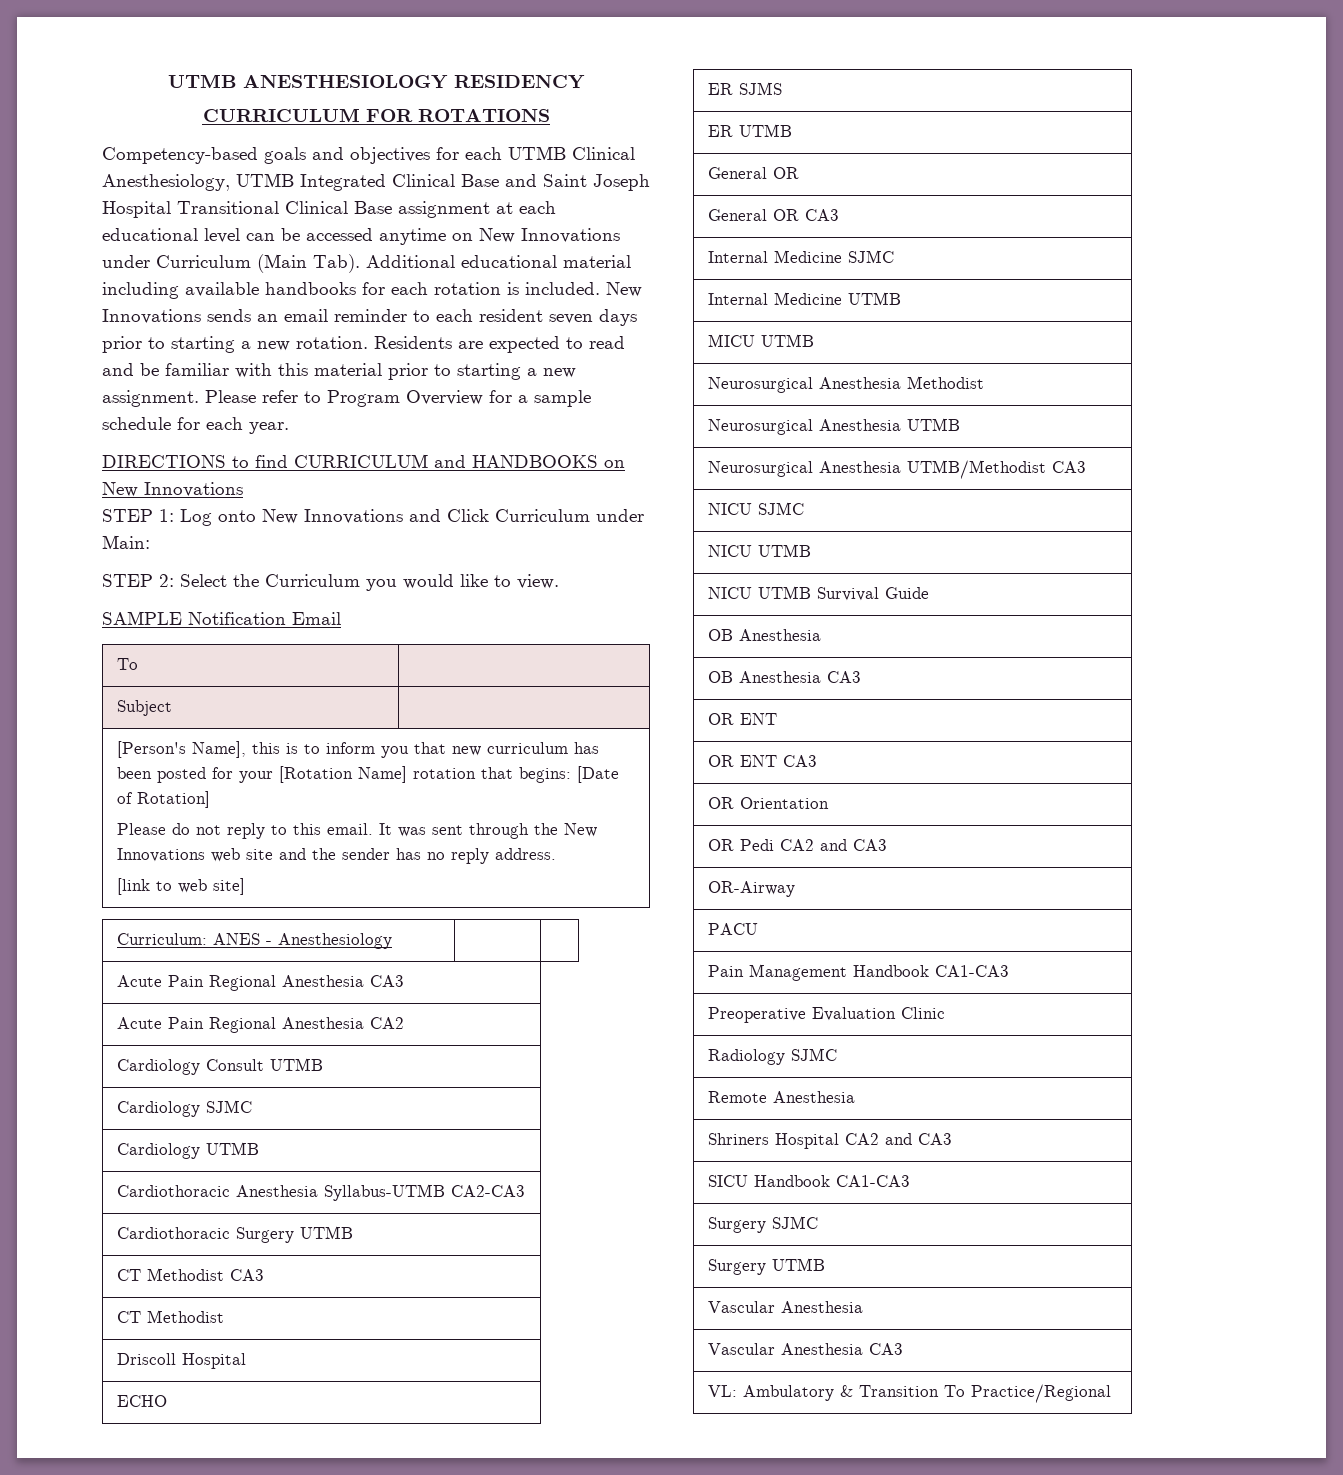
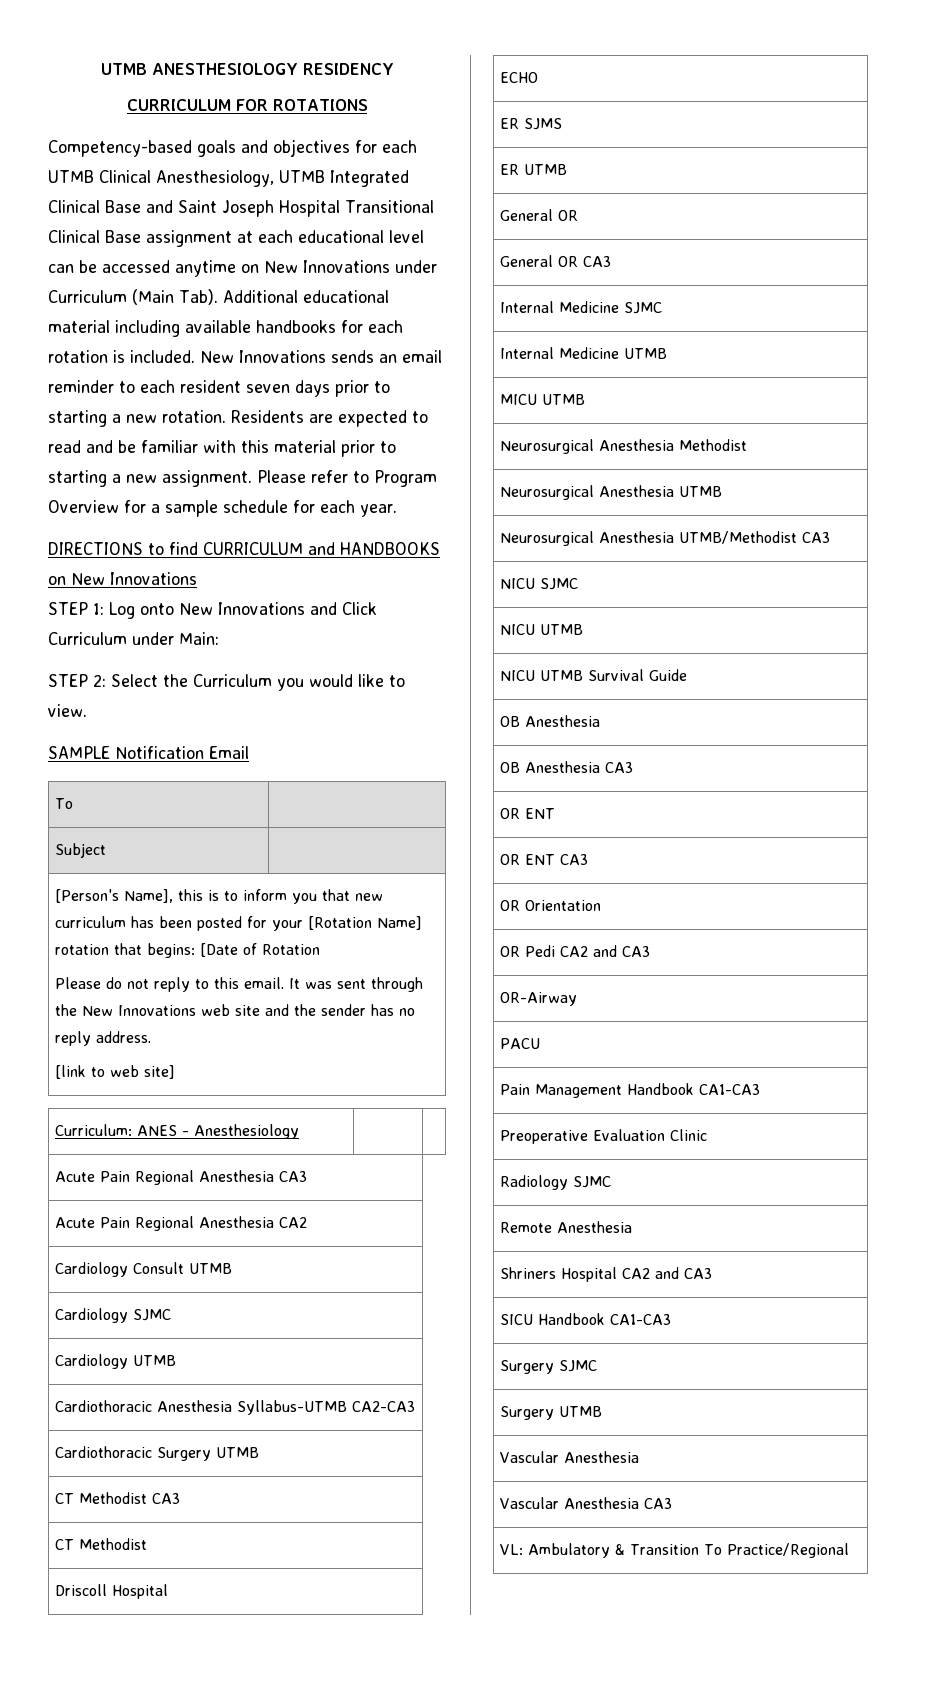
- [Person's Name], this is to inform you that new curriculum has been posted for your [Rotation Name] rotation that begins: [Date of Rotation]
+ [Person's Name], this is to inform you that new curriculum has been posted for your [Rotation Name] rotation that begins: [Date of Rotation

